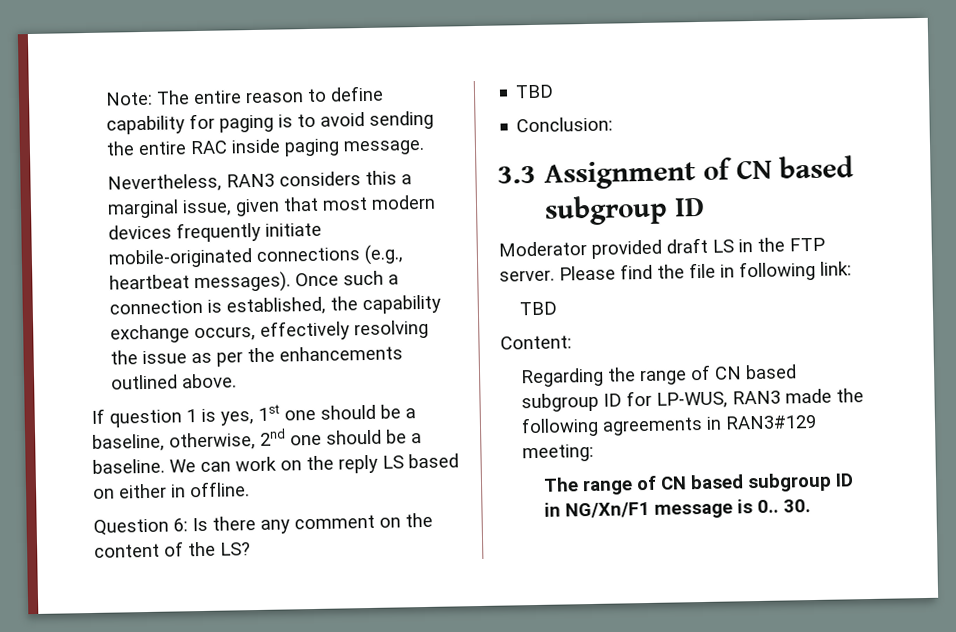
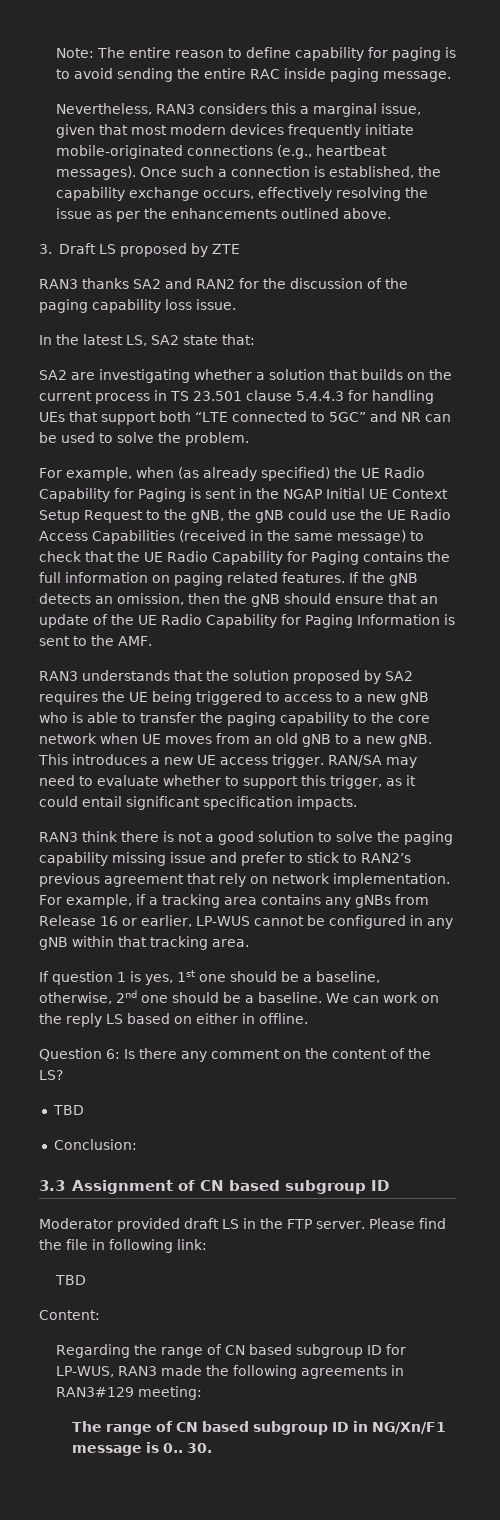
+ 3. Draft LS proposed by ZTE
+ RAN3 thanks SA2 and RAN2 for the discussion of the paging capability loss issue.
+ In the latest LS, SA2 state that:
+ SA2 are investigating whether a solution that builds on the current process in TS 23.501 clause 5.4.4.3 for handling UEs that support both “LTE connected to 5GC” and NR can be used to solve the problem.
+ For example, when (as already specified) the UE Radio Capability for Paging is sent in the NGAP Initial UE Context Setup Request to the gNB, the gNB could use the UE Radio Access Capabilities (received in the same message) to check that the UE Radio Capability for Paging contains the full information on paging related features. If the gNB detects an omission, then the gNB should ensure that an update of the UE Radio Capability for Paging Information is sent to the AMF.
+ RAN3 understands that the solution proposed by SA2 requires the UE being triggered to access to a new gNB who is able to transfer the paging capability to the core network when UE moves from an old gNB to a new gNB. This introduces a new UE access trigger. RAN/SA may need to evaluate whether to support this trigger, as it could entail significant specification impacts.
+ RAN3 think there is not a good solution to solve the paging capability missing issue and prefer to stick to RAN2’s previous agreement that rely on network implementation. For example, if a tracking area contains any gNBs from Release 16 or earlier, LP-WUS cannot be configured in any gNB within that tracking area.

